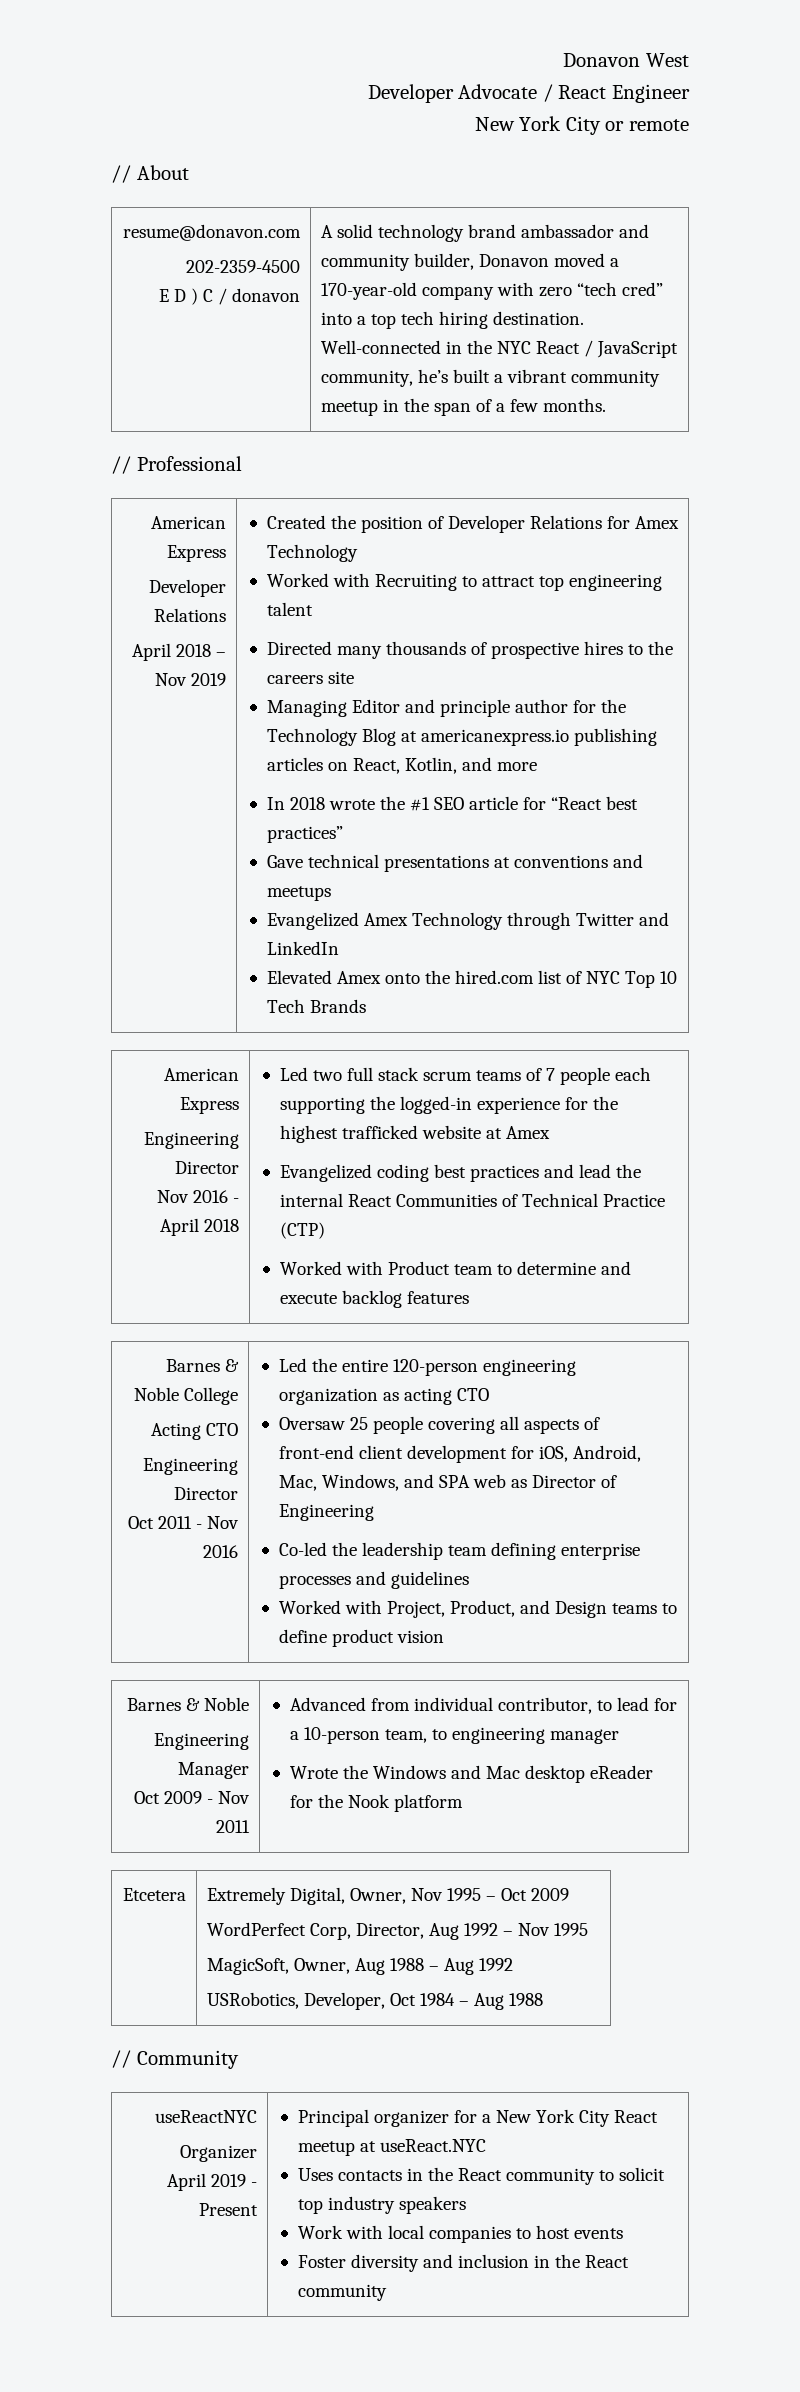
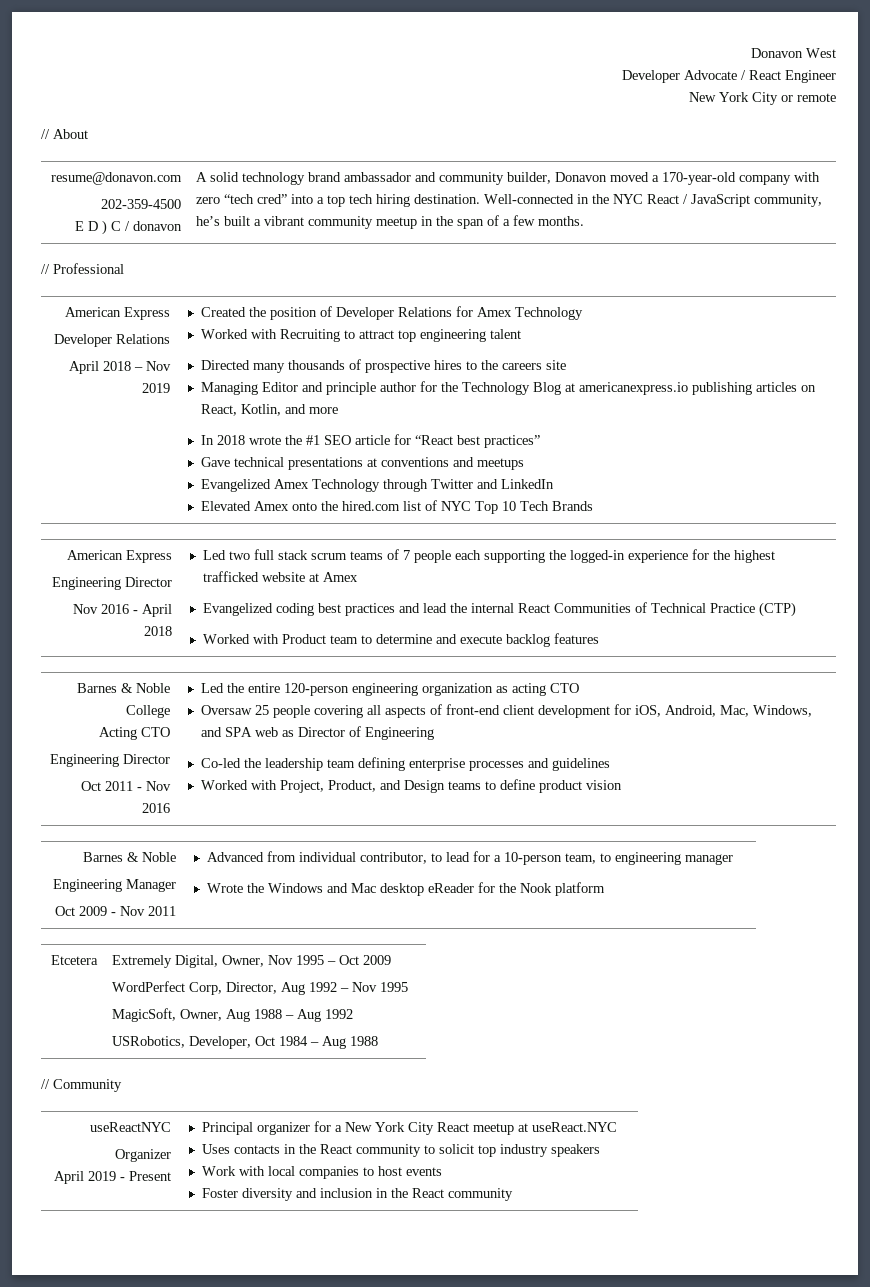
- 202-2359-4500
+ 202-359-4500

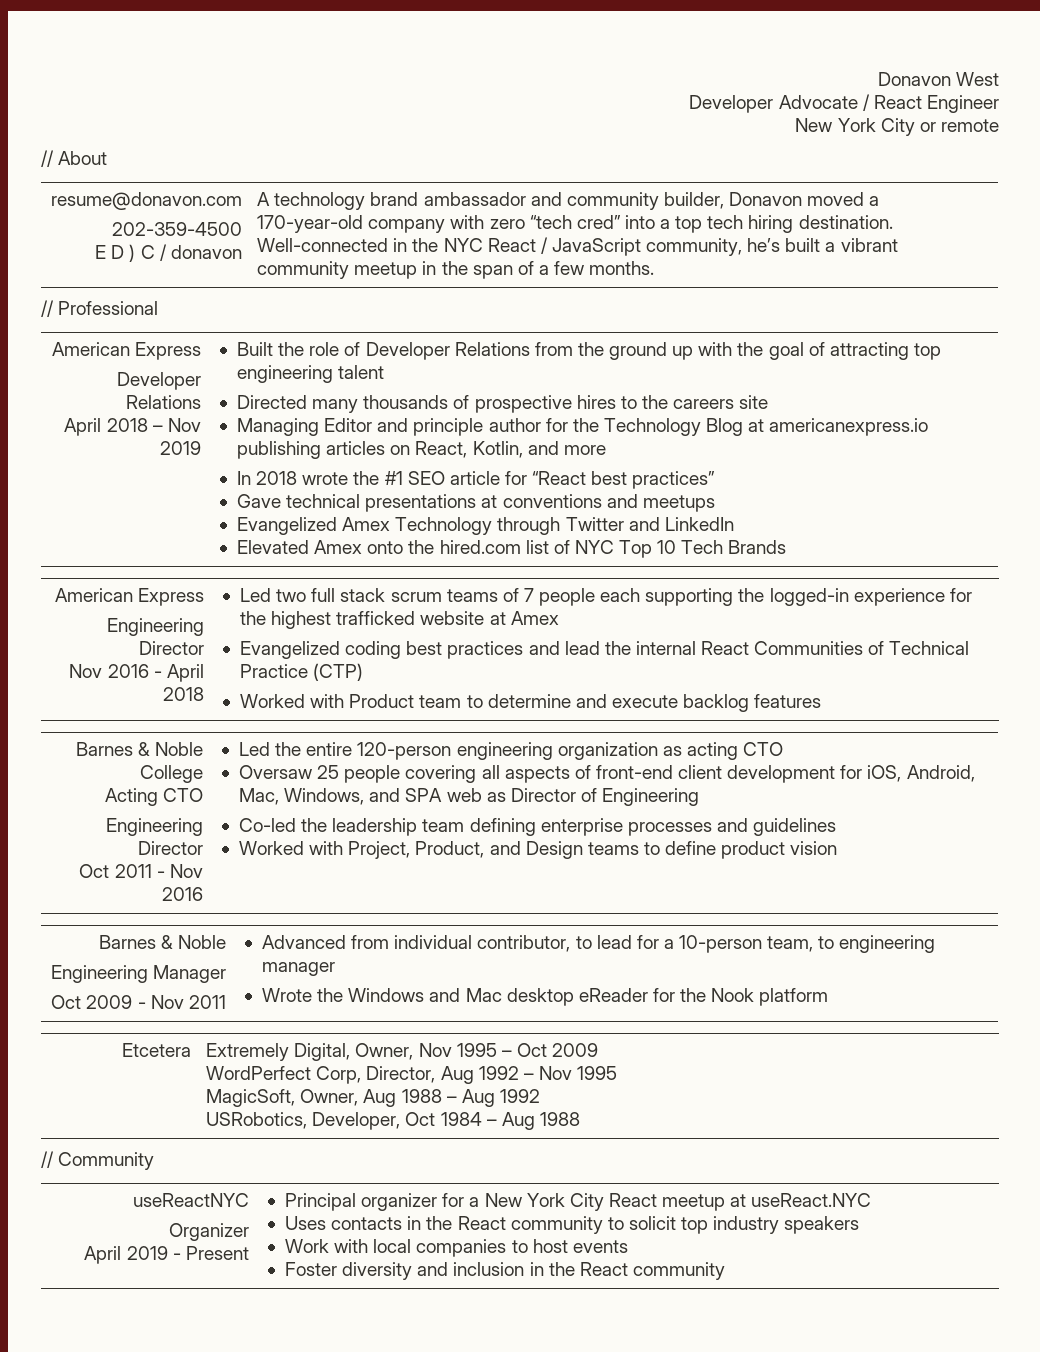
- A solid technology brand ambassador and community builder, Donavon moved a 170-year-old company with zero “tech cred” into a top tech hiring destination.
+ A technology brand ambassador and community builder, Donavon moved a 170-year-old company with zero “tech cred” into a top tech hiring destination.
- Created the position of Developer Relations for Amex Technology
- Worked with Recruiting to attract top engineering talent
+ Built the role of Developer Relations from the ground up with the goal of attracting top engineering talent

